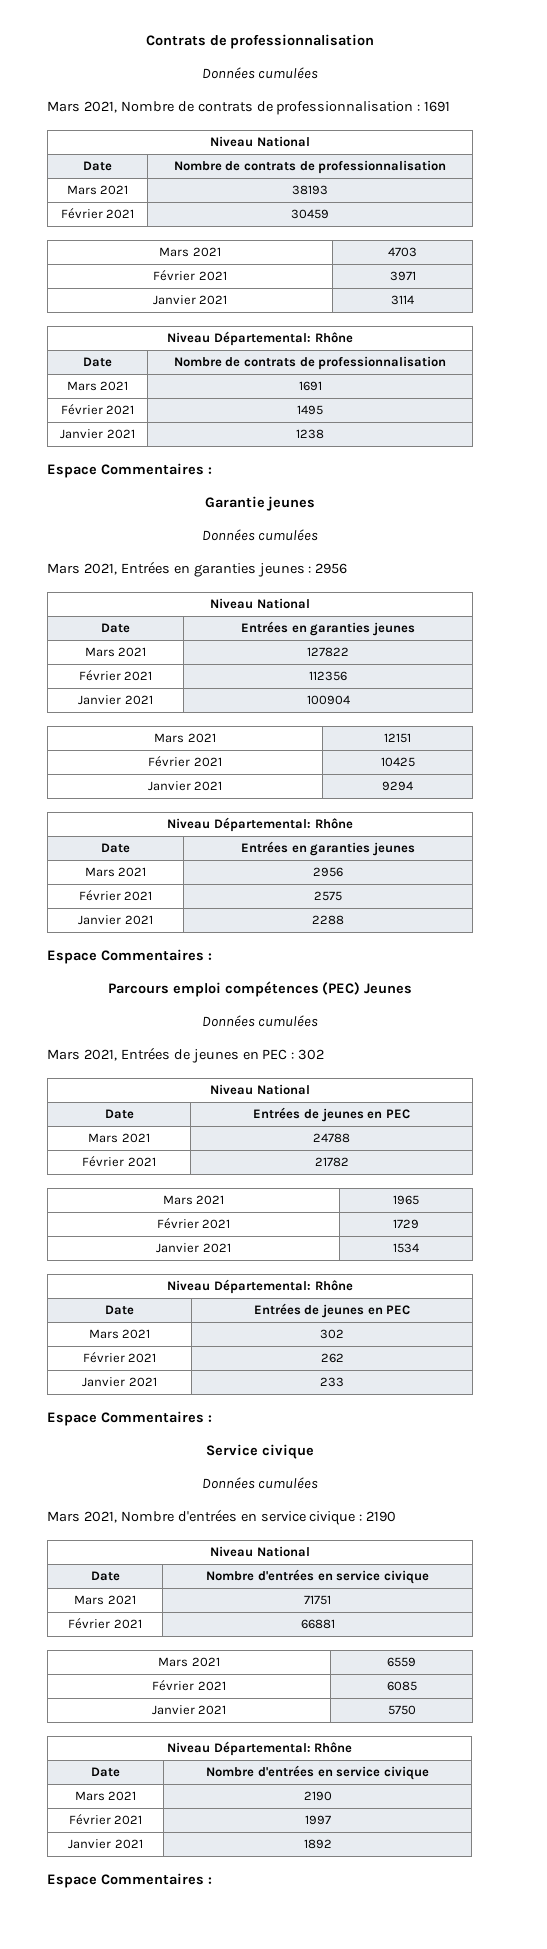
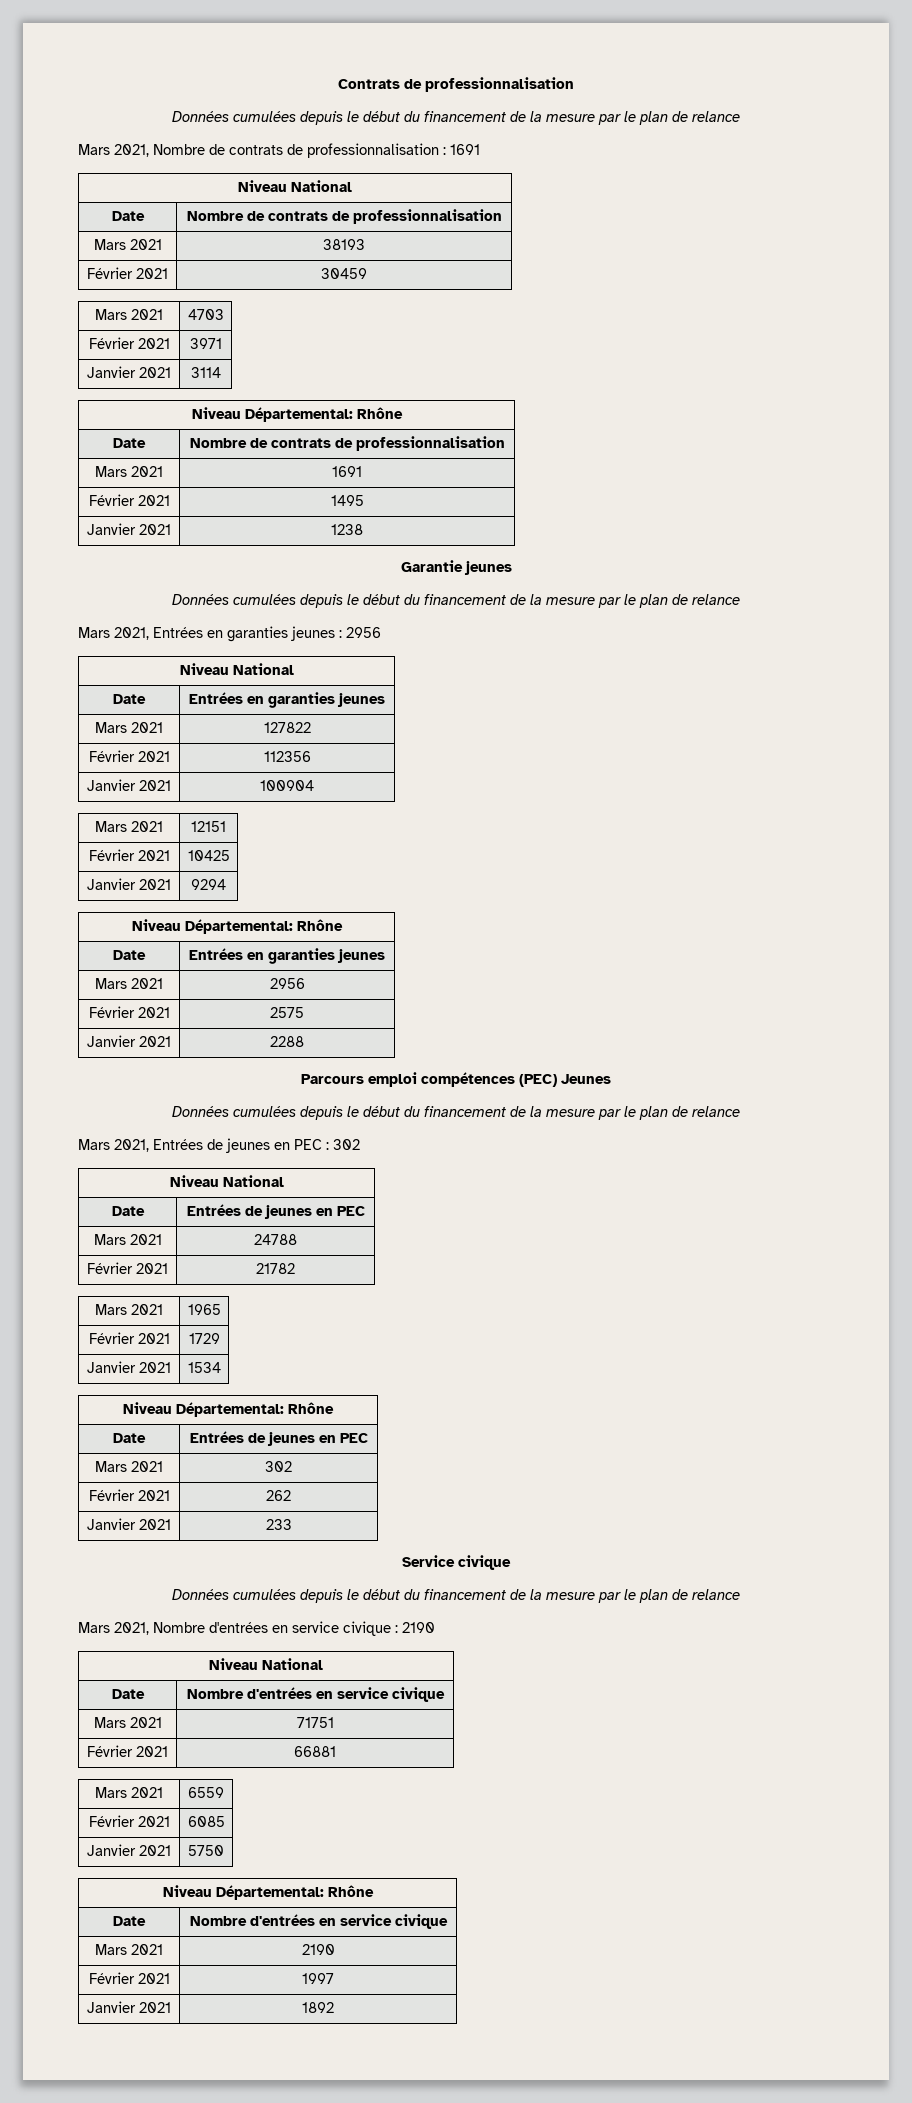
  Contrats de professionnalisation
- Données cumulées
+ Données cumulées depuis le début du financement de la mesure par le plan de relance
  Janvier 2021 | 1238
- Espace Commentaires :
  Garantie jeunes
- Données cumulées
+ Données cumulées depuis le début du financement de la mesure par le plan de relance
  Janvier 2021 | 2288
- Espace Commentaires :
  Parcours emploi compétences (PEC) Jeunes
- Données cumulées
+ Données cumulées depuis le début du financement de la mesure par le plan de relance
  Janvier 2021 | 233
- Espace Commentaires :
  Service civique
- Données cumulées
+ Données cumulées depuis le début du financement de la mesure par le plan de relance
  Janvier 2021 | 1892
- Espace Commentaires :

